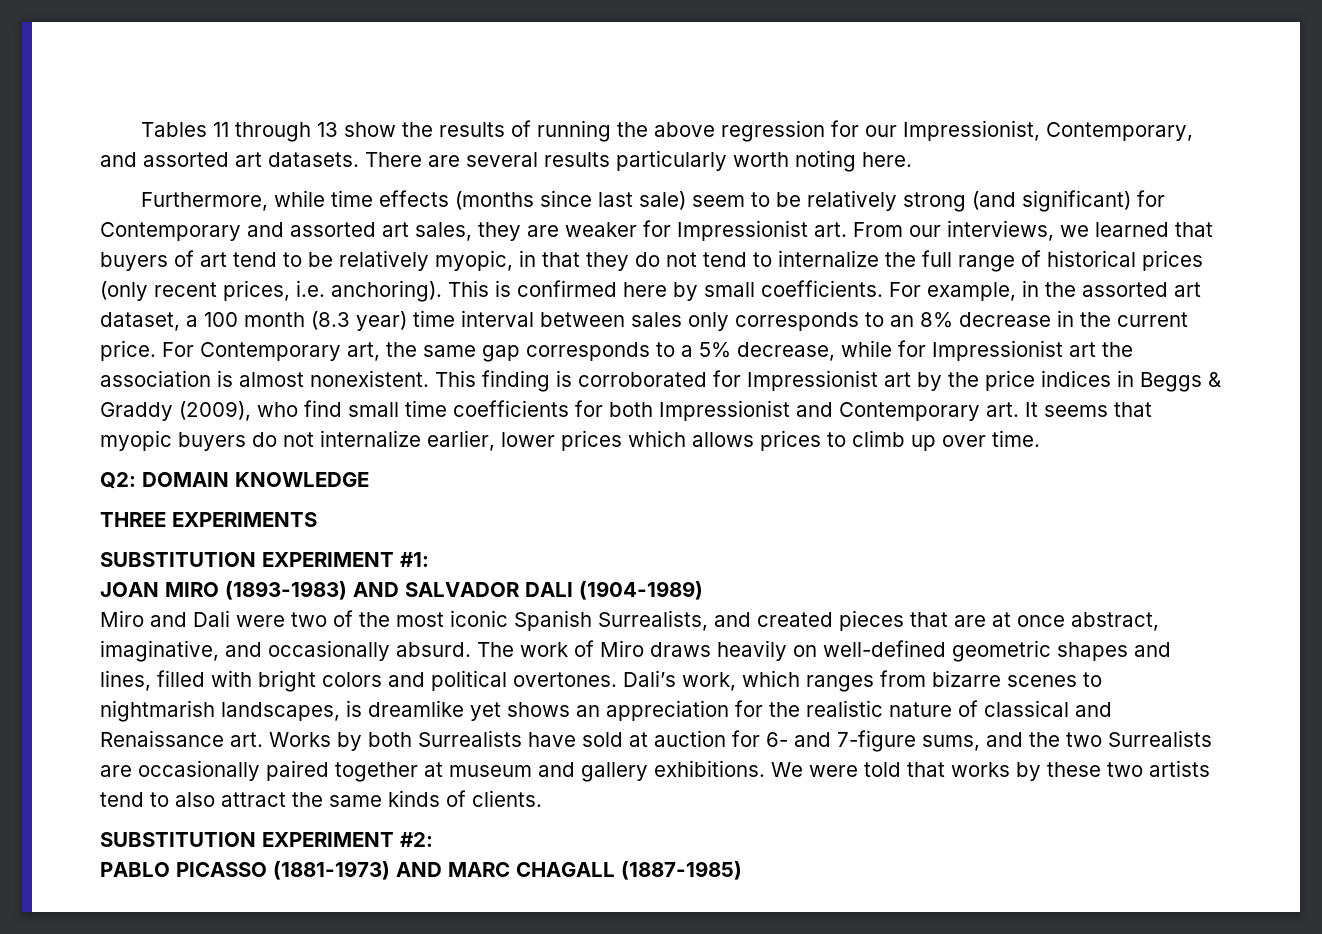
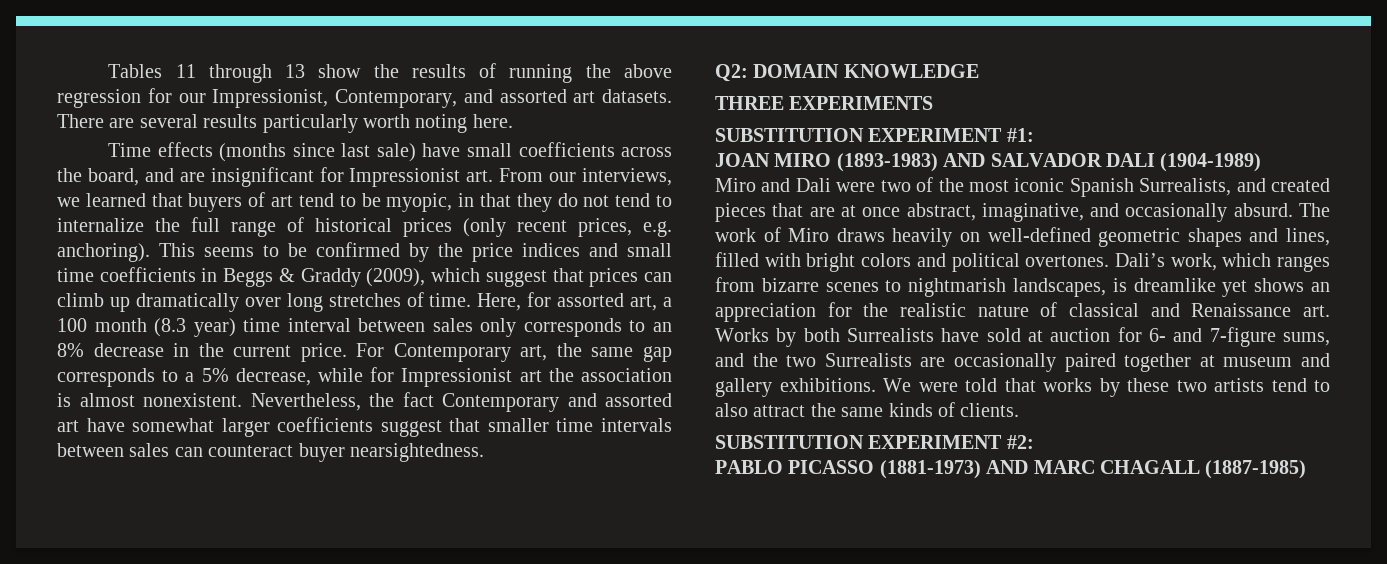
- Furthermore, while time effects (months since last sale) seem to be relatively strong (and significant) for Contemporary and assorted art sales, they are weaker for Impressionist art. From our interviews, we learned that buyers of art tend to be relatively myopic, in that they do not tend to internalize the full range of historical prices (only recent prices, i.e. anchoring).
+ Time effects (months since last sale) have small coefficients across the board, and are insignificant for Impressionist art. From our interviews, we learned that buyers of art tend to be myopic, in that they do not tend to internalize the full range of historical prices (only recent prices, e.g. anchoring).
- This is confirmed here by small coefficients. For example, in the assorted art dataset, a 100 month (8.3 year) time interval between sales only corresponds to an 8% decrease in the current price.
+ This seems to be confirmed by the price indices and small time coefficients in Beggs & Graddy (2009), which suggest that prices can climb up dramatically over long stretches of time. Here, for assorted art, a 100 month (8.3 year) time interval between sales only corresponds to an 8% decrease in the current price.
- This finding is corroborated for Impressionist art by the price indices in Beggs & Graddy (2009), who find small time coefficients for both Impressionist and Contemporary art. It seems that myopic buyers do not internalize earlier, lower prices which allows prices to climb up over time.
+ Nevertheless, the fact Contemporary and assorted art have somewhat larger coefficients suggest that smaller time intervals between sales can counteract buyer nearsightedness.

